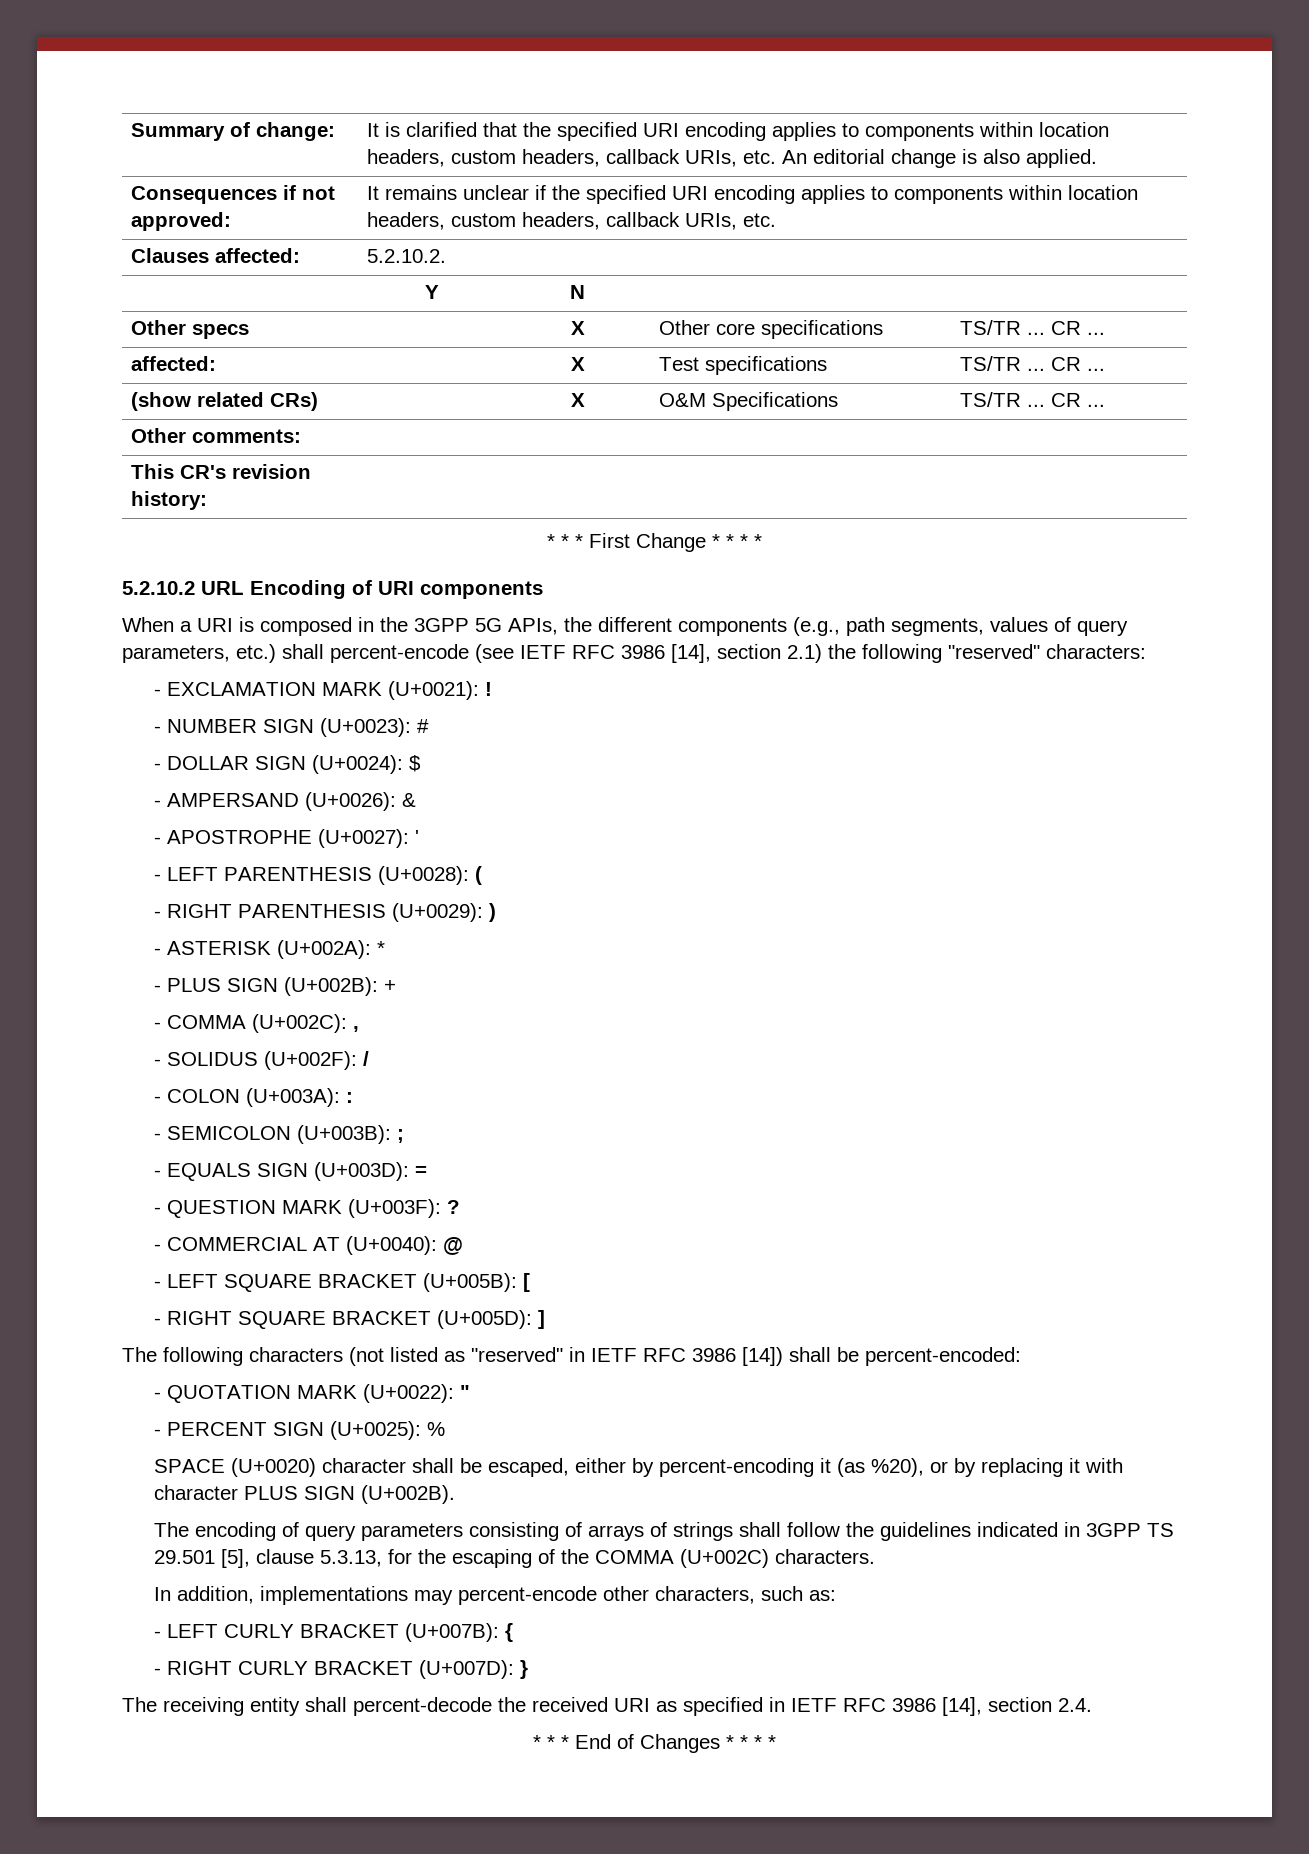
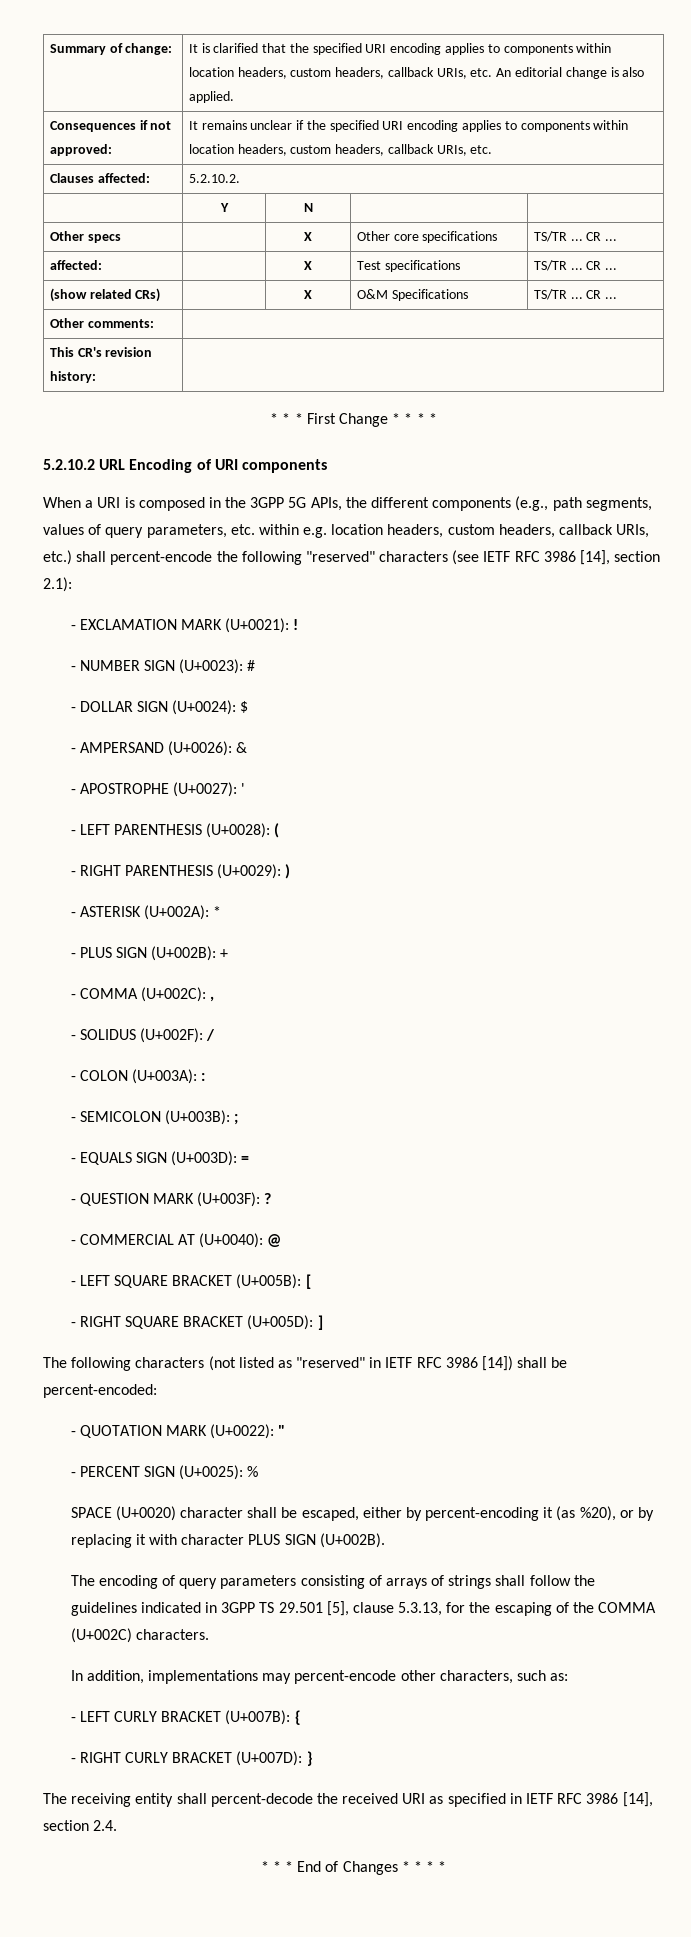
- When a URI is composed in the 3GPP 5G APIs, the different components (e.g., path segments, values of query parameters, etc.) shall percent-encode (see IETF RFC 3986 [14], section 2.1) the following "reserved" characters:
+ When a URI is composed in the 3GPP 5G APIs, the different components (e.g., path segments, values of query parameters, etc. within e.g. location headers, custom headers, callback URIs, etc.) shall percent-encode the following "reserved" characters (see IETF RFC 3986 [14], section 2.1):

